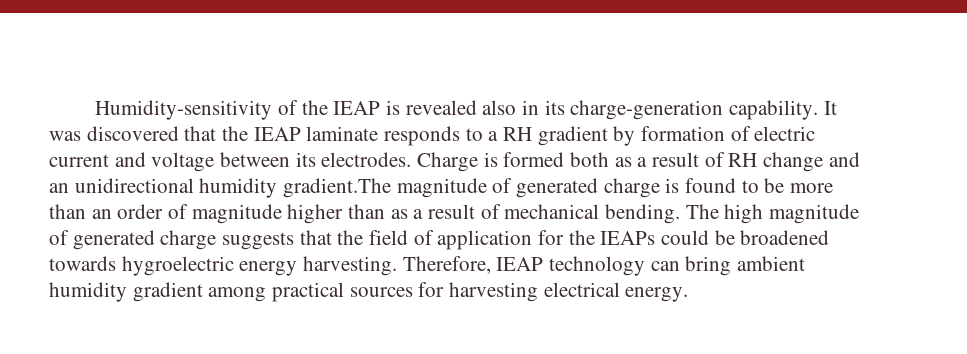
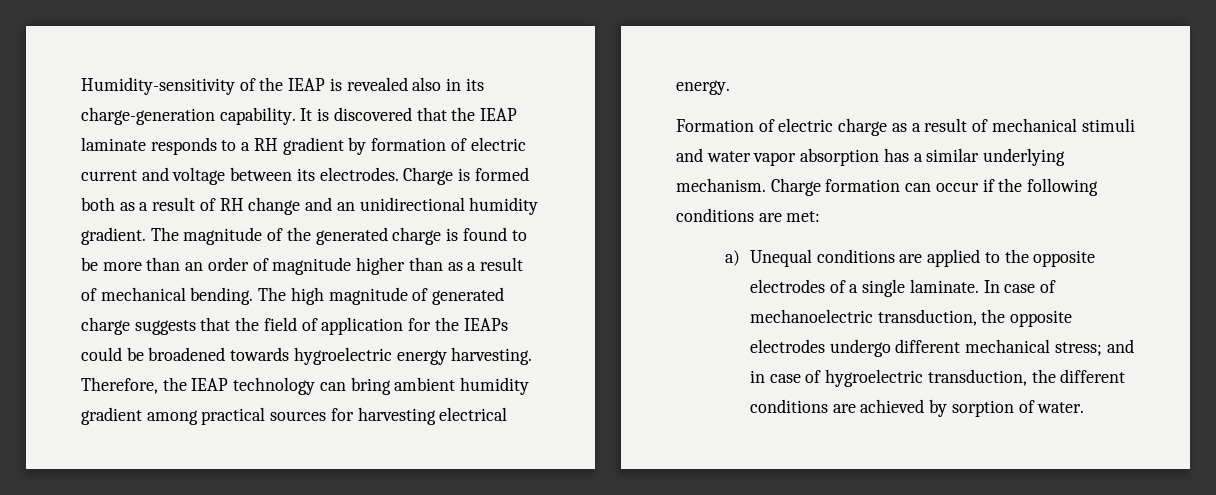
- It was discovered that the IEAP laminate responds to a RH gradient by formation of electric current and voltage between its electrodes.
+ It is discovered that the IEAP laminate responds to a RH gradient by formation of electric current and voltage between its electrodes.
- Charge is formed both as a result of RH change and an unidirectional humidity gradient.The magnitude of generated charge is found to be more than an order of magnitude higher than as a result of mechanical bending.
+ Charge is formed both as a result of RH change and an unidirectional humidity gradient. The magnitude of the generated charge is found to be more than an order of magnitude higher than as a result of mechanical bending.
- Therefore, IEAP technology can bring ambient humidity gradient among practical sources for harvesting electrical energy.
+ Therefore, the IEAP technology can bring ambient humidity gradient among practical sources for harvesting electrical energy.
+ Formation of electric charge as a result of mechanical stimuli and water vapor absorption has a similar underlying mechanism. Charge formation can occur if the following conditions are met:
+ a) Unequal conditions are applied to the opposite electrodes of a single laminate. In case of mechanoelectric transduction, the opposite electrodes undergo different mechanical stress; and in case of hygroelectric transduction, the different conditions are achieved by sorption of water.

